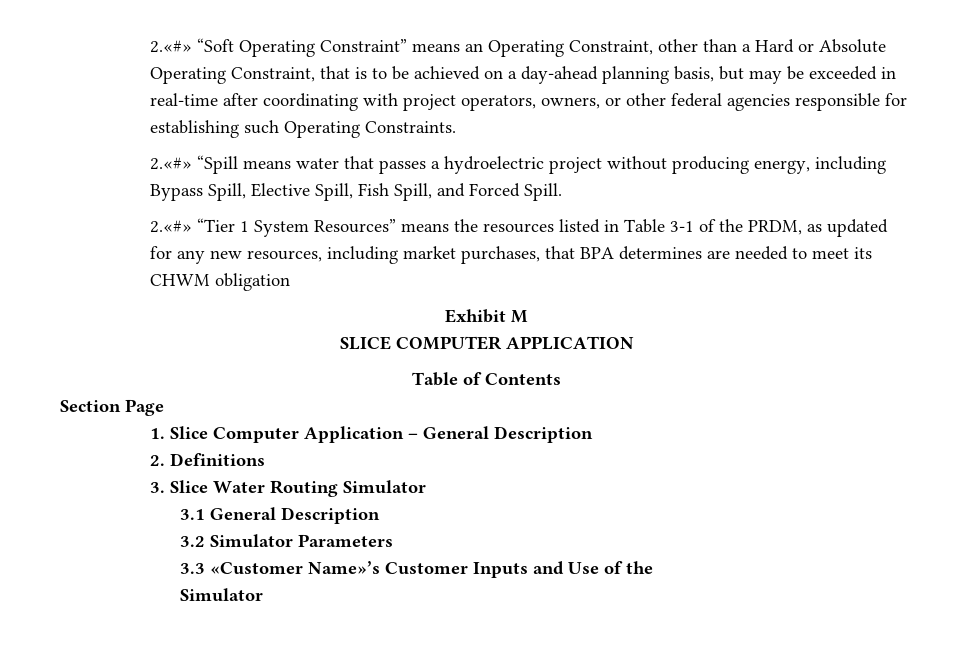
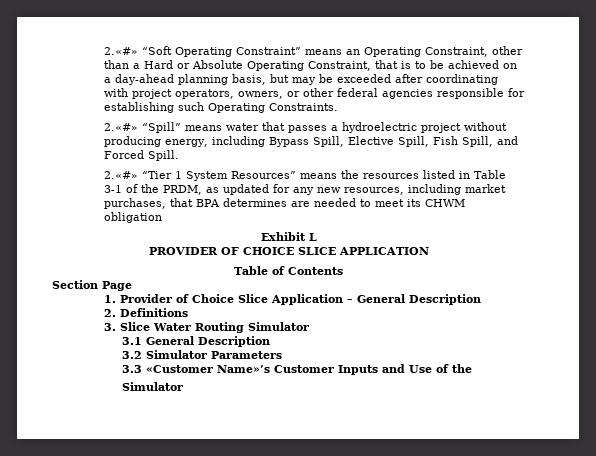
- 2.«#» “Soft Operating Constraint” means an Operating Constraint, other than a Hard or Absolute Operating Constraint, that is to be achieved on a day-ahead planning basis, but may be exceeded in real-time after coordinating with project operators, owners, or other federal agencies responsible for establishing such Operating Constraints.
+ 2.«#» “Soft Operating Constraint” means an Operating Constraint, other than a Hard or Absolute Operating Constraint, that is to be achieved on a day-ahead planning basis, but may be exceeded after coordinating with project operators, owners, or other federal agencies responsible for establishing such Operating Constraints.
- 2.«#» “Spill means water that passes a hydroelectric project without producing energy, including Bypass Spill, Elective Spill, Fish Spill, and Forced Spill.
+ 2.«#» “Spill” means water that passes a hydroelectric project without producing energy, including Bypass Spill, Elective Spill, Fish Spill, and Forced Spill.
- Exhibit M
- SLICE COMPUTER APPLICATION
+ Exhibit L
+ PROVIDER OF CHOICE SLICE APPLICATION
- 1. Slice Computer Application – General Description
+ 1. Provider of Choice Slice Application – General Description

